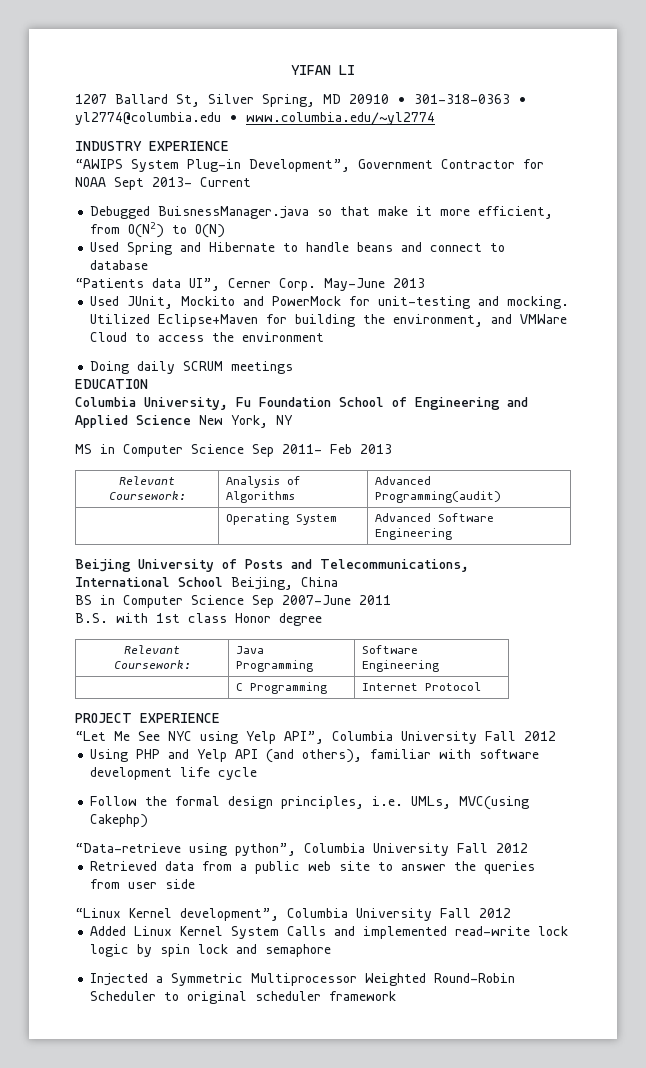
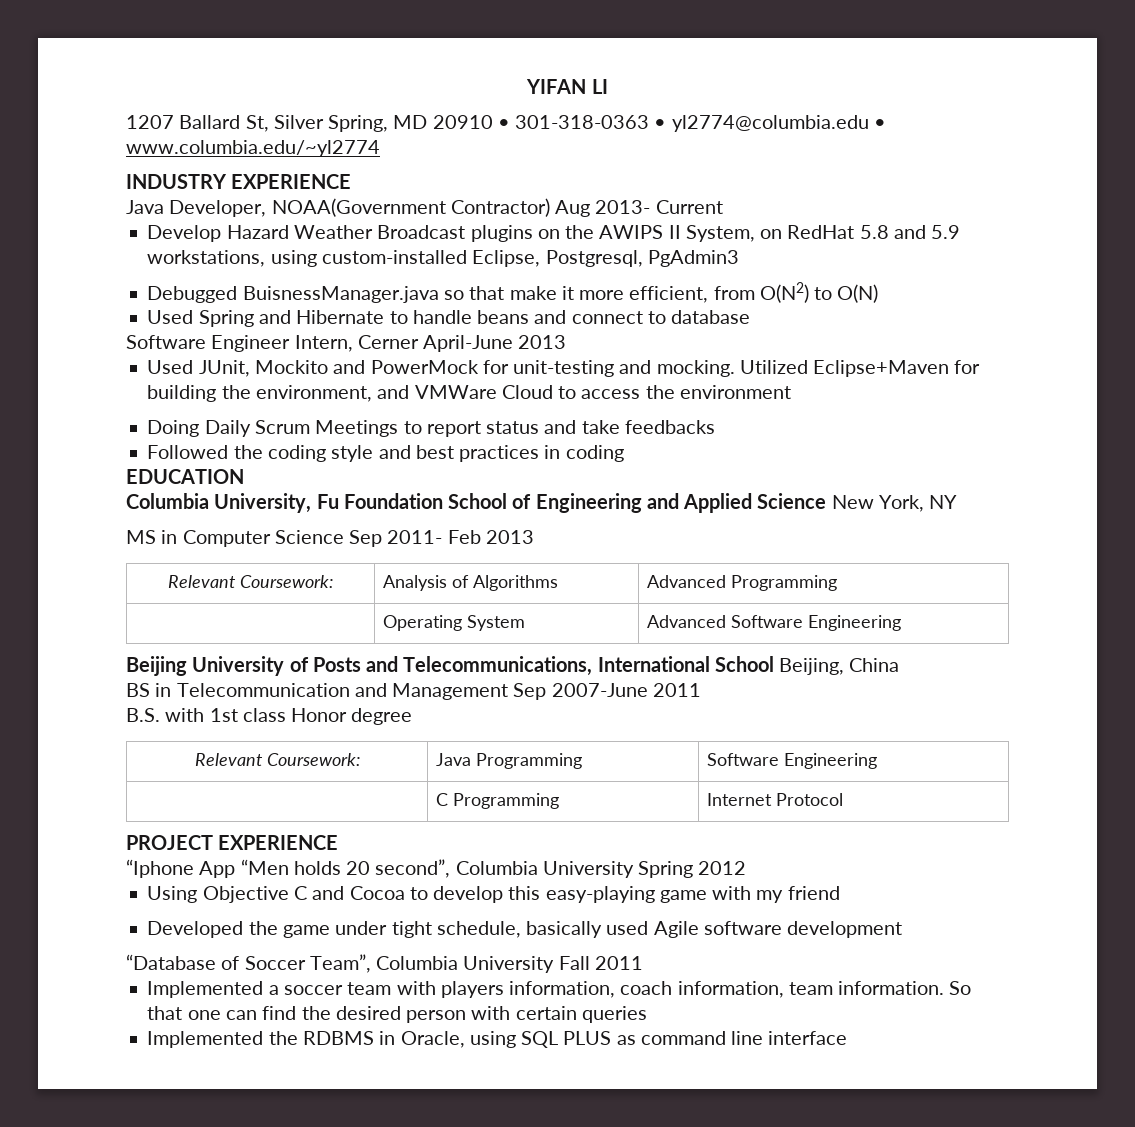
- “AWIPS System Plug-in Development”, Government Contractor for NOAA Sept 2013- Current
+ Java Developer, NOAA(Government Contractor) Aug 2013- Current
+ Develop Hazard Weather Broadcast plugins on the AWIPS II System, on RedHat 5.8 and 5.9 workstations, using custom-installed Eclipse, Postgresql, PgAdmin3
- “Patients data UI”, Cerner Corp. May-June 2013
+ Software Engineer Intern, Cerner April-June 2013
- Doing daily SCRUM meetings
+ Doing Daily Scrum Meetings to report status and take feedbacks
+ Followed the coding style and best practices in coding
- Relevant Coursework: | Analysis of Algorithms | Advanced Programming(audit)
+ Relevant Coursework: | Analysis of Algorithms | Advanced Programming
- BS in Computer Science Sep 2007-June 2011
+ BS in Telecommunication and Management Sep 2007-June 2011
- “Let Me See NYC using Yelp API”, Columbia University Fall 2012
- Using PHP and Yelp API (and others), familiar with software development life cycle
- Follow the formal design principles, i.e. UMLs, MVC(using Cakephp)
- “Data-retrieve using python”, Columbia University Fall 2012
- Retrieved data from a public web site to answer the queries from user side
- “Linux Kernel development”, Columbia University Fall 2012
- Added Linux Kernel System Calls and implemented read-write lock logic by spin lock and semaphore
- Injected a Symmetric Multiprocessor Weighted Round-Robin Scheduler to original scheduler framework
+ “Iphone App “Men holds 20 second”, Columbia University Spring 2012
+ Using Objective C and Cocoa to develop this easy-playing game with my friend
+ Developed the game under tight schedule, basically used Agile software development
+ “Database of Soccer Team”, Columbia University Fall 2011
+ Implemented a soccer team with players information, coach information, team information. So that one can find the desired person with certain queries
+ Implemented the RDBMS in Oracle, using SQL PLUS as command line interface

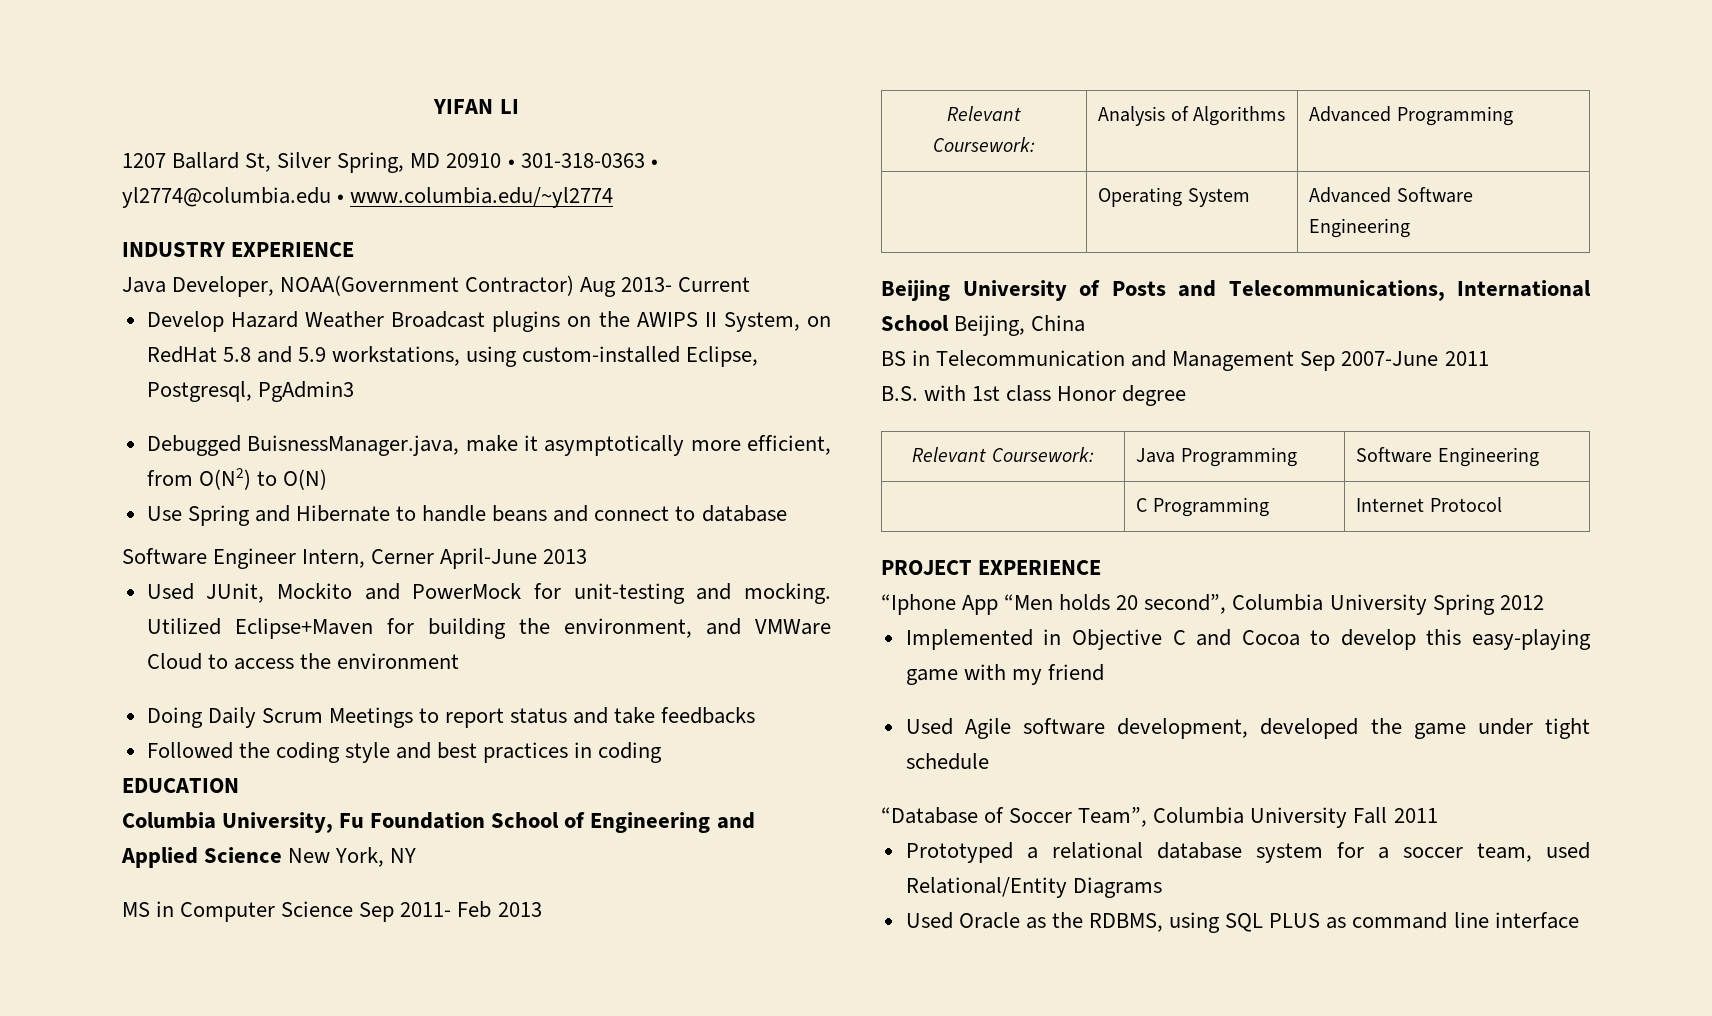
- Debugged BuisnessManager.java so that make it more efficient, from O(N2) to O(N)
+ Debugged BuisnessManager.java, make it asymptotically more efficient, from O(N2) to O(N)
- Used Spring and Hibernate to handle beans and connect to database
+ Use Spring and Hibernate to handle beans and connect to database
- Using Objective C and Cocoa to develop this easy-playing game with my friend
+ Implemented in Objective C and Cocoa to develop this easy-playing game with my friend
- Developed the game under tight schedule, basically used Agile software development
+ Used Agile software development, developed the game under tight schedule
- Implemented a soccer team with players information, coach information, team information. So that one can find the desired person with certain queries
- Implemented the RDBMS in Oracle, using SQL PLUS as command line interface
+ Prototyped a relational database system for a soccer team, used Relational/Entity Diagrams
+ Used Oracle as the RDBMS, using SQL PLUS as command line interface

